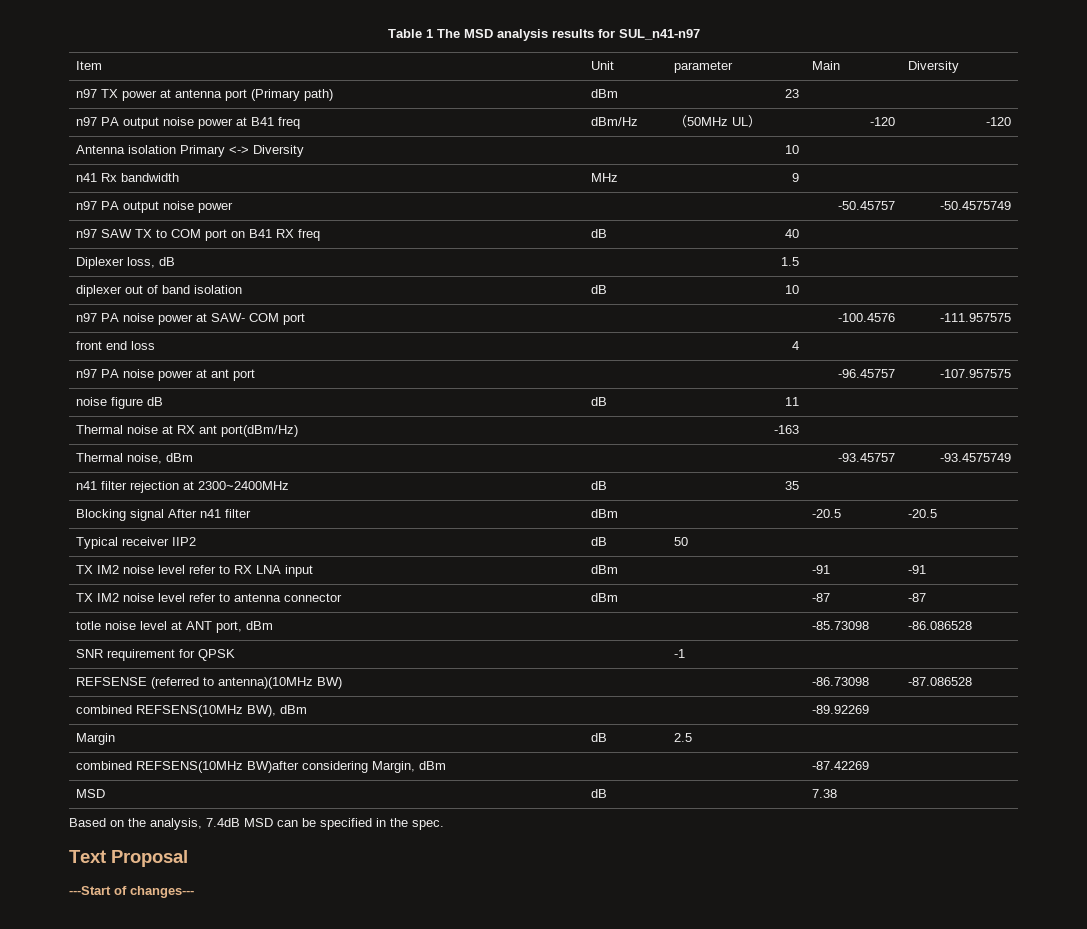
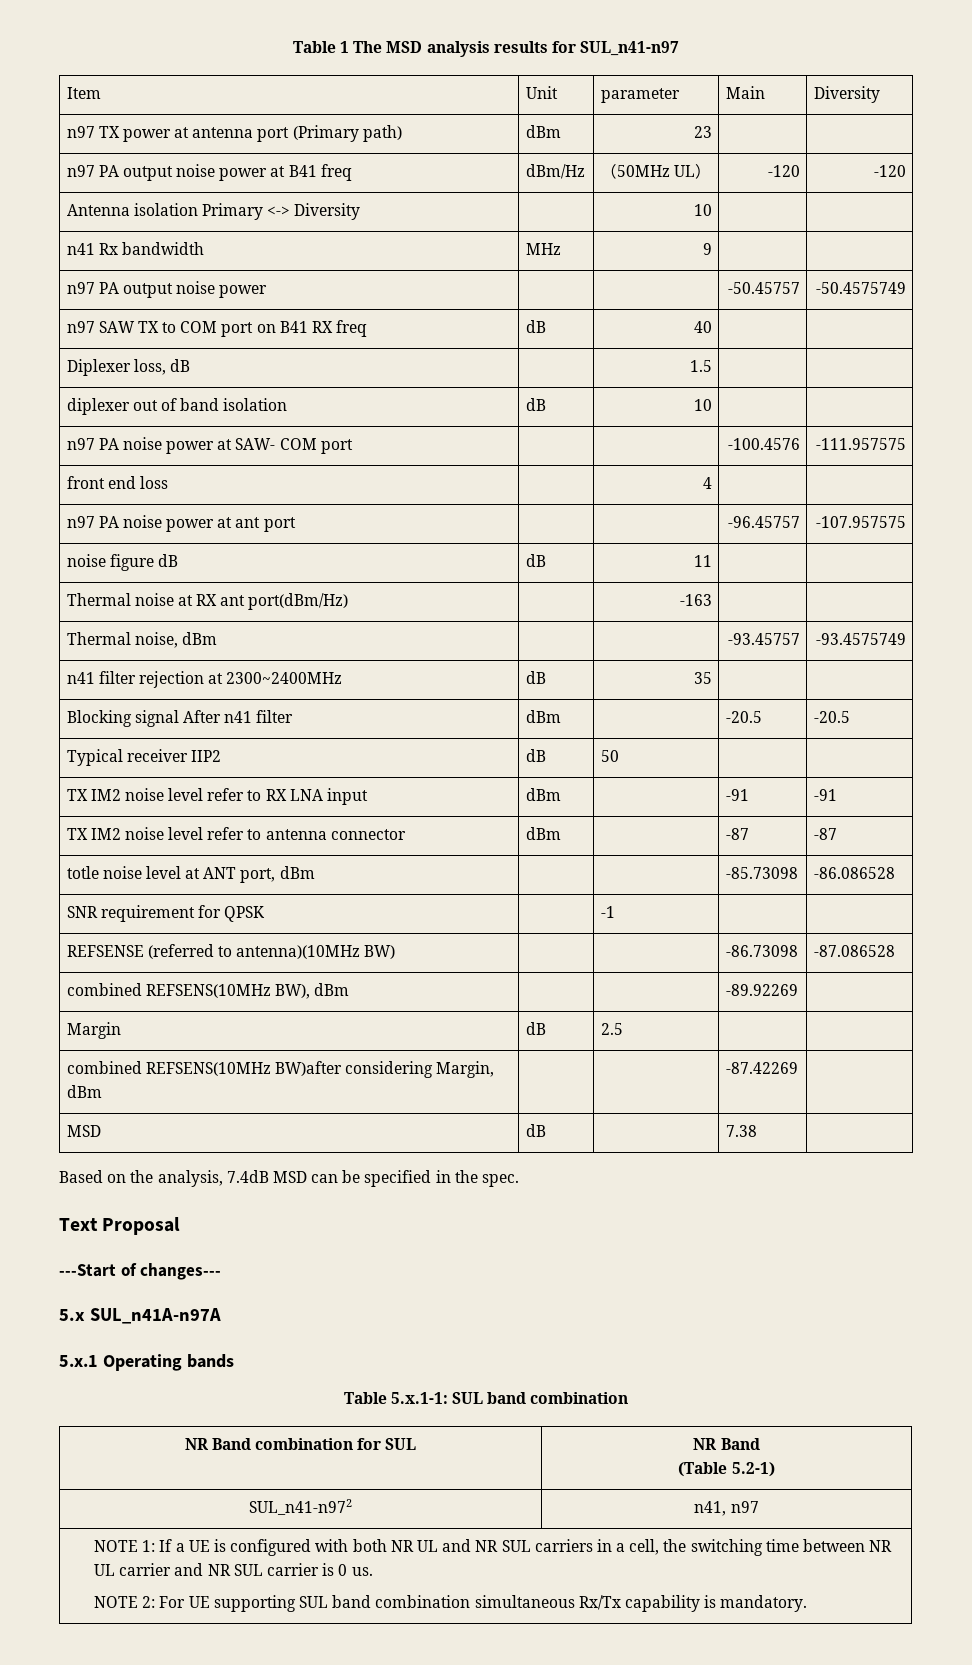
+ 5.x SUL_n41A-n97A
+ 5.x.1 Operating bands
+ Table 5.x.1-1: SUL band combination
+ NR Band combination for SUL | NR Band
+ (Table 5.2-1)
+ SUL_n41-n972 | n41, n97
+ NOTE 1: If a UE is configured with both NR UL and NR SUL carriers in a cell, the switching time between NR UL carrier and NR SUL carrier is 0 us.
+ NOTE 2: For UE supporting SUL band combination simultaneous Rx/Tx capability is mandatory.

